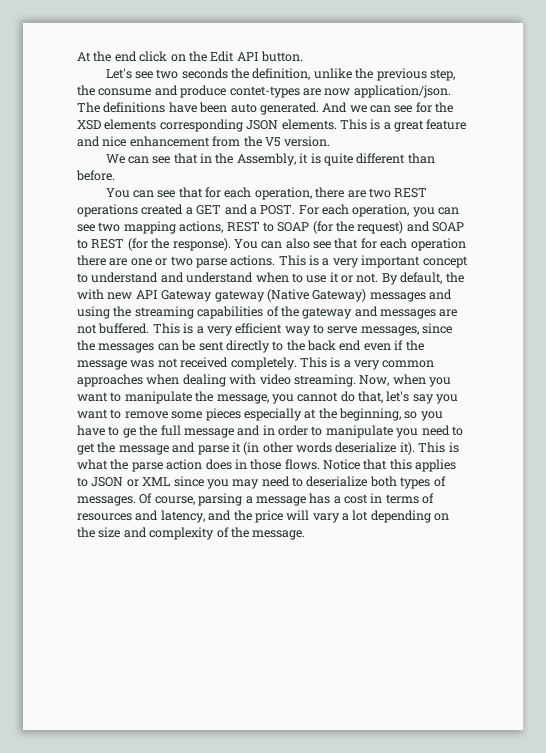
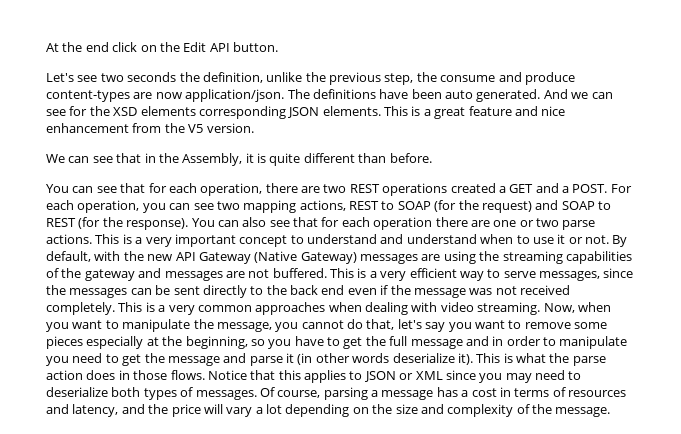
- Let's see two seconds the definition, unlike the previous step, the consume and produce contet-types are now application/json.
+ Let's see two seconds the definition, unlike the previous step, the consume and produce content-types are now application/json.
- By default, the with new API Gateway gateway (Native Gateway) messages and using the streaming capabilities of the gateway and messages are not buffered.
+ By default, with the new API Gateway (Native Gateway) messages are using the streaming capabilities of the gateway and messages are not buffered.
- Now, when you want to manipulate the message, you cannot do that, let's say you want to remove some pieces especially at the beginning, so you have to ge the full message and in order to manipulate you need to get the message and parse it (in other words deserialize it).
+ Now, when you want to manipulate the message, you cannot do that, let's say you want to remove some pieces especially at the beginning, so you have to get the full message and in order to manipulate you need to get the message and parse it (in other words deserialize it).

